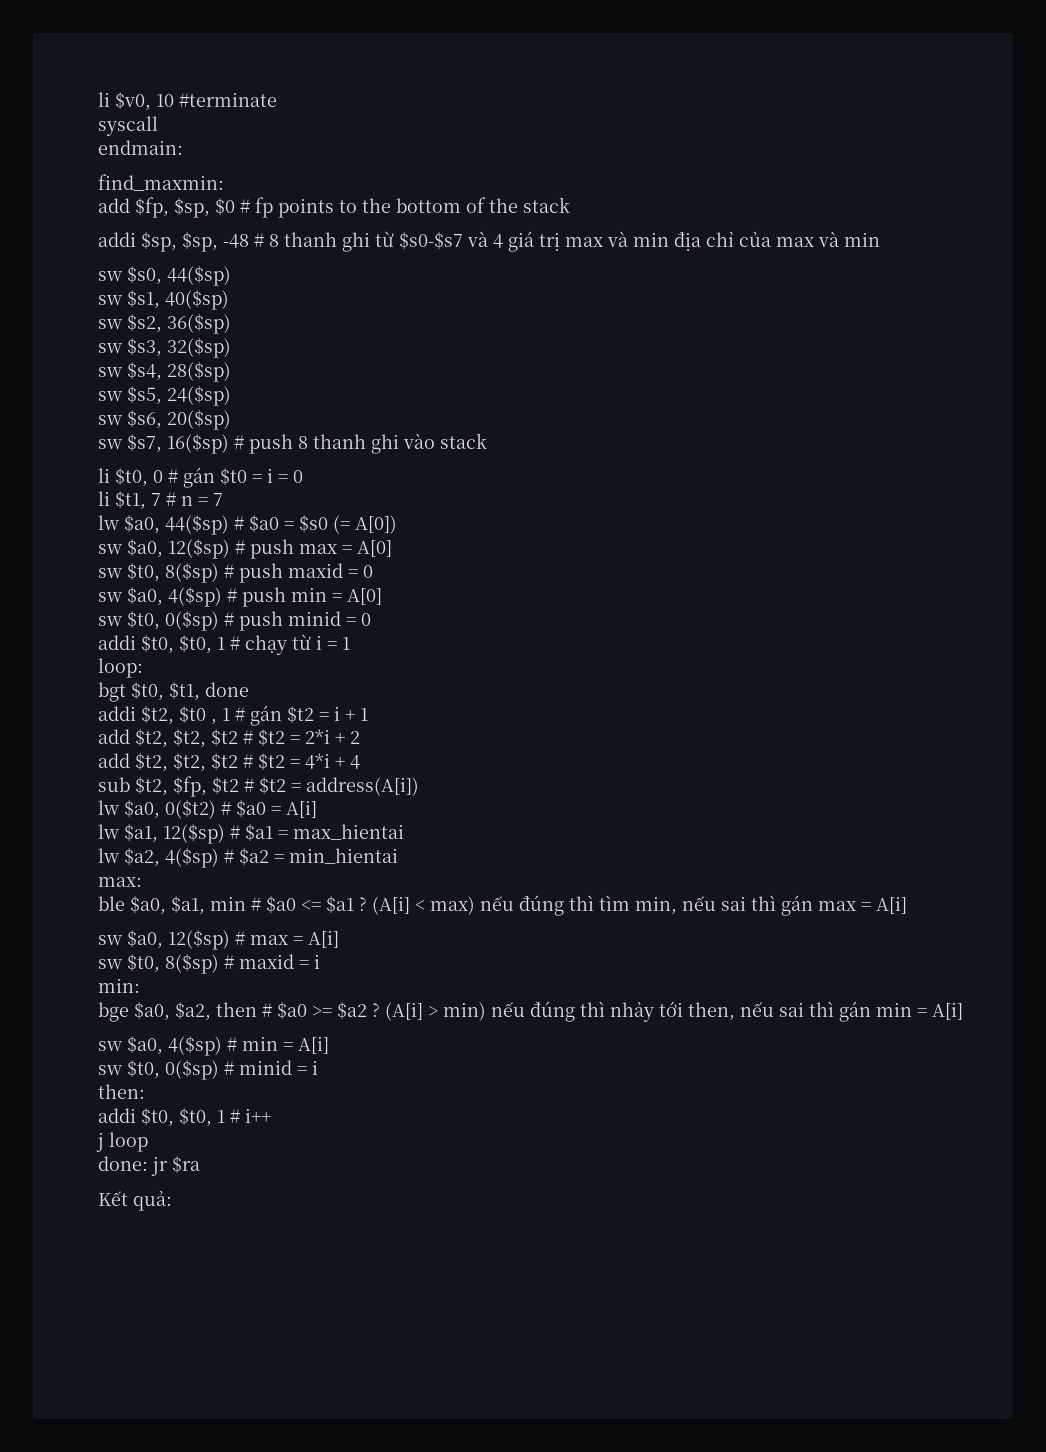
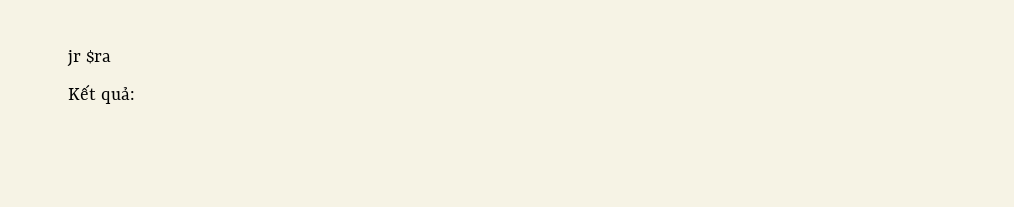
- li $v0, 10 #terminate
- syscall
- endmain:
- find_maxmin:
- add $fp, $sp, $0 # fp points to the bottom of the stack
- addi $sp, $sp, -48 # 8 thanh ghi từ $s0-$s7 và 4 giá trị max và min địa chỉ của max và min
- sw $s0, 44($sp)
- sw $s1, 40($sp)
- sw $s2, 36($sp)
- sw $s3, 32($sp)
- sw $s4, 28($sp)
- sw $s5, 24($sp)
- sw $s6, 20($sp)
- sw $s7, 16($sp) # push 8 thanh ghi vào stack
- li $t0, 0 # gán $t0 = i = 0
- li $t1, 7 # n = 7
- lw $a0, 44($sp) # $a0 = $s0 (= A[0])
- sw $a0, 12($sp) # push max = A[0]
- sw $t0, 8($sp) # push maxid = 0
- sw $a0, 4($sp) # push min = A[0]
- sw $t0, 0($sp) # push minid = 0
- addi $t0, $t0, 1 # chạy từ i = 1
- loop:
- bgt $t0, $t1, done
- addi $t2, $t0 , 1 # gán $t2 = i + 1
- add $t2, $t2, $t2 # $t2 = 2*i + 2
- add $t2, $t2, $t2 # $t2 = 4*i + 4
- sub $t2, $fp, $t2 # $t2 = address(A[i])
- lw $a0, 0($t2) # $a0 = A[i]
- lw $a1, 12($sp) # $a1 = max_hientai
- lw $a2, 4($sp) # $a2 = min_hientai
- max:
- ble $a0, $a1, min # $a0 <= $a1 ? (A[i] < max) nếu đúng thì tìm min, nếu sai thì gán max = A[i]
- sw $a0, 12($sp) # max = A[i]
- sw $t0, 8($sp) # maxid = i
- min:
- bge $a0, $a2, then # $a0 >= $a2 ? (A[i] > min) nếu đúng thì nhảy tới then, nếu sai thì gán min = A[i]
- sw $a0, 4($sp) # min = A[i]
- sw $t0, 0($sp) # minid = i
- then:
- addi $t0, $t0, 1 # i++
- j loop
- done: jr $ra
+ jr $ra

